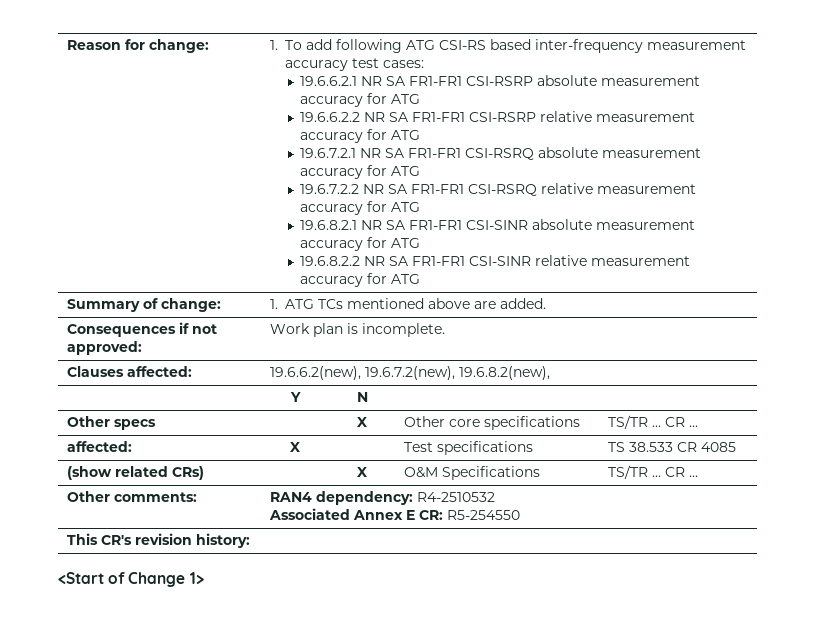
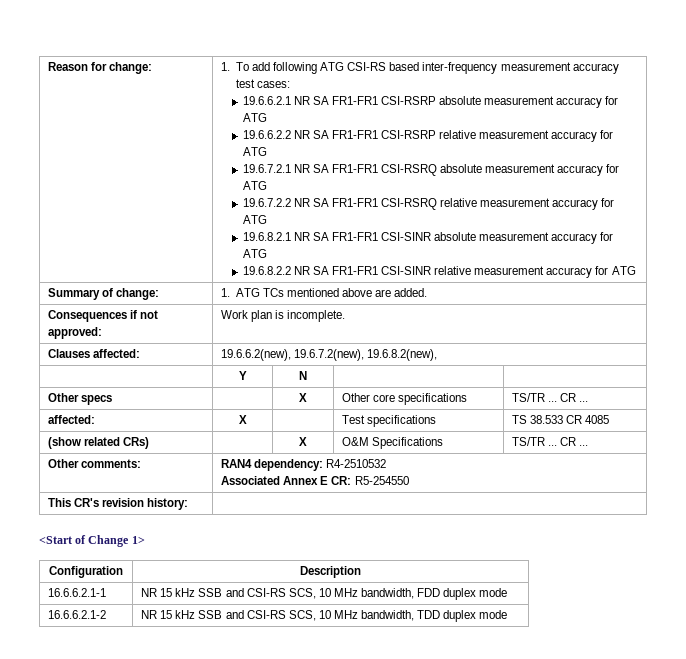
+ Configuration | Description
+ 16.6.6.2.1-1 | NR 15 kHz SSB and CSI-RS SCS, 10 MHz bandwidth, FDD duplex mode
+ 16.6.6.2.1-2 | NR 15 kHz SSB and CSI-RS SCS, 10 MHz bandwidth, TDD duplex mode

